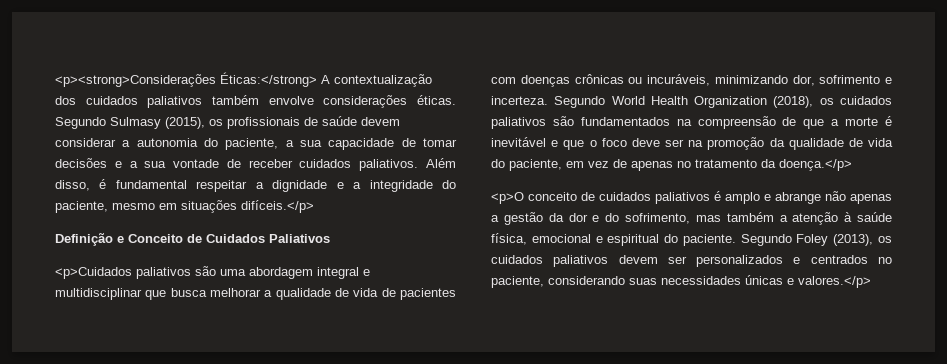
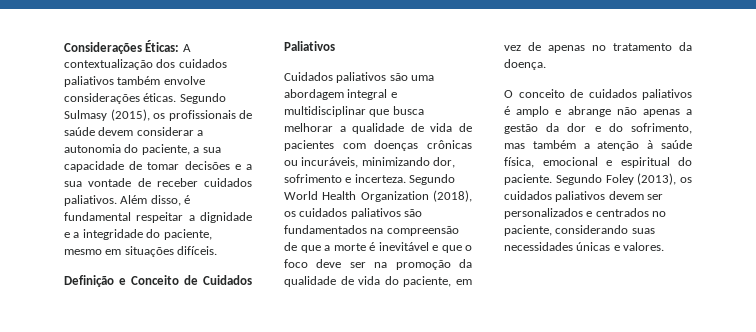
- <p><strong>Considerações Éticas:</strong> A contextualização dos cuidados paliativos também envolve considerações éticas.
+ Considerações Éticas: A contextualização dos cuidados paliativos também envolve considerações éticas.
- Além disso, é fundamental respeitar a dignidade e a integridade do paciente, mesmo em situações difíceis.</p>
+ Além disso, é fundamental respeitar a dignidade e a integridade do paciente, mesmo em situações difíceis.
- <p>Cuidados paliativos são uma abordagem integral e multidisciplinar que busca melhorar a qualidade de vida de pacientes com doenças crônicas ou incuráveis, minimizando dor, sofrimento e incerteza.
+ Cuidados paliativos são uma abordagem integral e multidisciplinar que busca melhorar a qualidade de vida de pacientes com doenças crônicas ou incuráveis, minimizando dor, sofrimento e incerteza.
- Segundo World Health Organization (2018), os cuidados paliativos são fundamentados na compreensão de que a morte é inevitável e que o foco deve ser na promoção da qualidade de vida do paciente, em vez de apenas no tratamento da doença.</p>
- <p>O conceito de cuidados paliativos é amplo e abrange não apenas a gestão da dor e do sofrimento, mas também a atenção à saúde física, emocional e espiritual do paciente.
+ Segundo World Health Organization (2018), os cuidados paliativos são fundamentados na compreensão de que a morte é inevitável e que o foco deve ser na promoção da qualidade de vida do paciente, em vez de apenas no tratamento da doença.
+ O conceito de cuidados paliativos é amplo e abrange não apenas a gestão da dor e do sofrimento, mas também a atenção à saúde física, emocional e espiritual do paciente.
- Segundo Foley (2013), os cuidados paliativos devem ser personalizados e centrados no paciente, considerando suas necessidades únicas e valores.</p>
+ Segundo Foley (2013), os cuidados paliativos devem ser personalizados e centrados no paciente, considerando suas necessidades únicas e valores.

